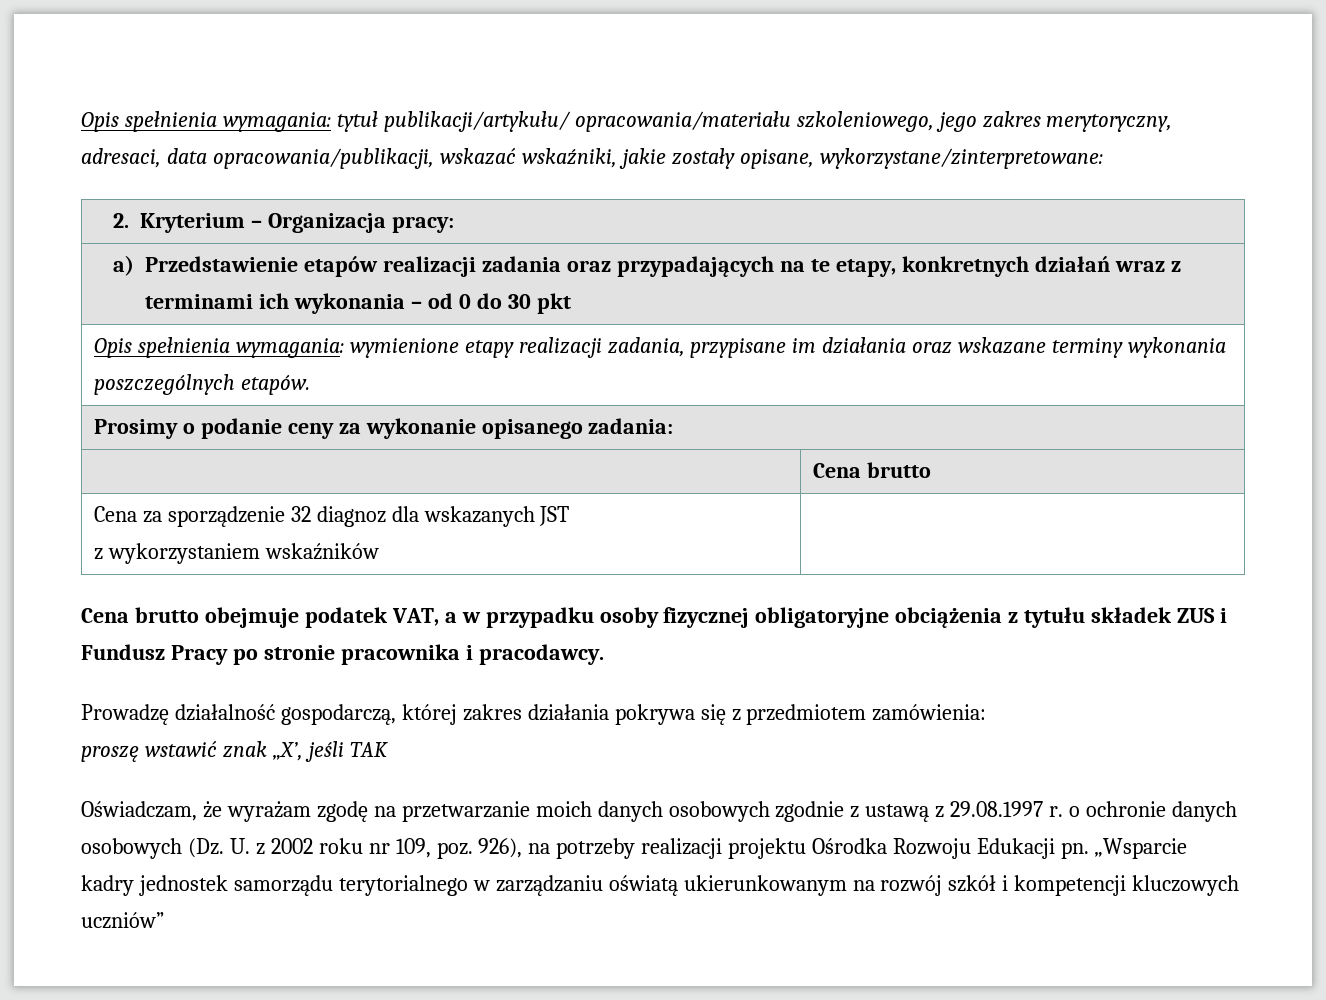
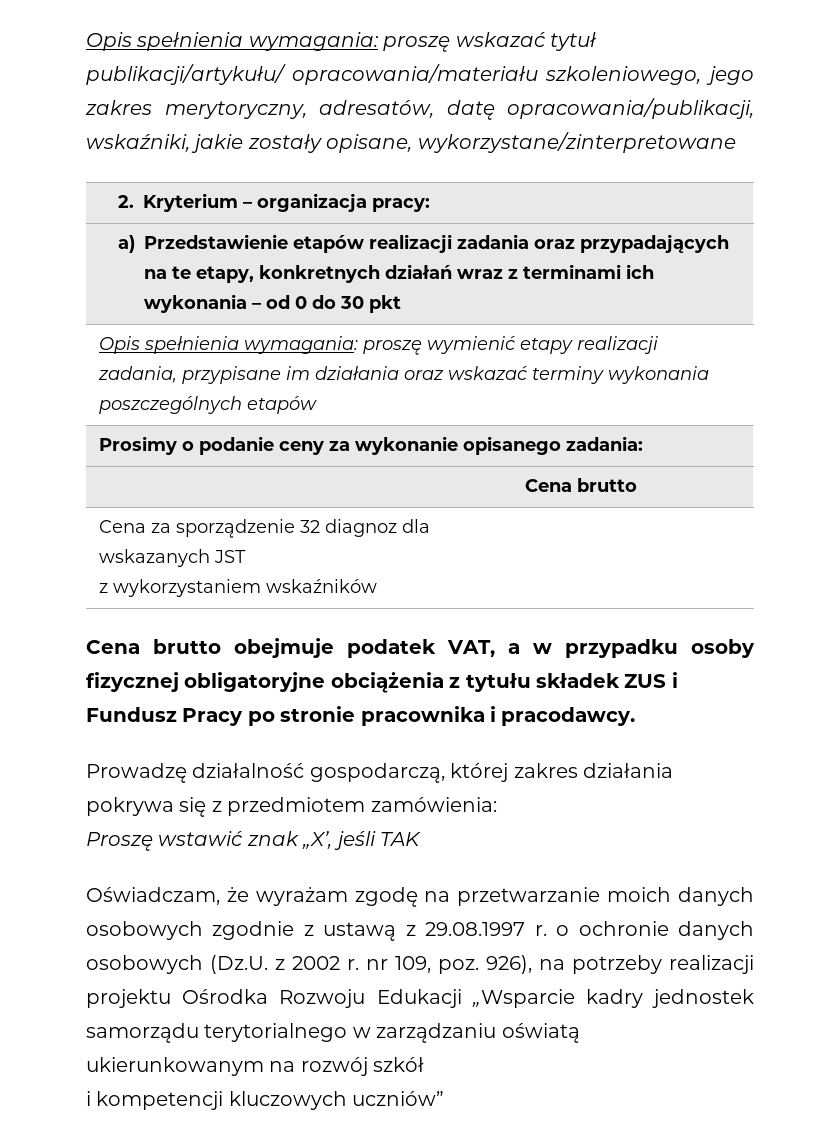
- Opis spełnienia wymagania: tytuł publikacji/artykułu/ opracowania/materiału szkoleniowego, jego zakres merytoryczny, adresaci, data opracowania/publikacji, wskazać wskaźniki, jakie zostały opisane, wykorzystane/zinterpretowane:
+ Opis spełnienia wymagania: proszę wskazać tytuł publikacji/artykułu/ opracowania/materiału szkoleniowego, jego zakres merytoryczny, adresatów, datę opracowania/publikacji, wskaźniki, jakie zostały opisane, wykorzystane/zinterpretowane
- 2. Kryterium – Organizacja pracy:
+ 2. Kryterium – organizacja pracy:
- Opis spełnienia wymagania: wymienione etapy realizacji zadania, przypisane im działania oraz wskazane terminy wykonania poszczególnych etapów.
+ Opis spełnienia wymagania: proszę wymienić etapy realizacji zadania, przypisane im działania oraz wskazać terminy wykonania poszczególnych etapów
- proszę wstawić znak „X’, jeśli TAK
+ Proszę wstawić znak „X’, jeśli TAK
- Oświadczam, że wyrażam zgodę na przetwarzanie moich danych osobowych zgodnie z ustawą z 29.08.1997 r. o ochronie danych osobowych (Dz. U. z 2002 roku nr 109, poz. 926), na potrzeby realizacji projektu Ośrodka Rozwoju Edukacji pn. „Wsparcie kadry jednostek samorządu terytorialnego w zarządzaniu oświatą ukierunkowanym na rozwój szkół i kompetencji kluczowych uczniów”
+ Oświadczam, że wyrażam zgodę na przetwarzanie moich danych osobowych zgodnie z ustawą z 29.08.1997 r. o ochronie danych osobowych (Dz.U. z 2002 r. nr 109, poz. 926), na potrzeby realizacji projektu Ośrodka Rozwoju Edukacji „Wsparcie kadry jednostek samorządu terytorialnego w zarządzaniu oświatą ukierunkowanym na rozwój szkół
+ i kompetencji kluczowych uczniów”

